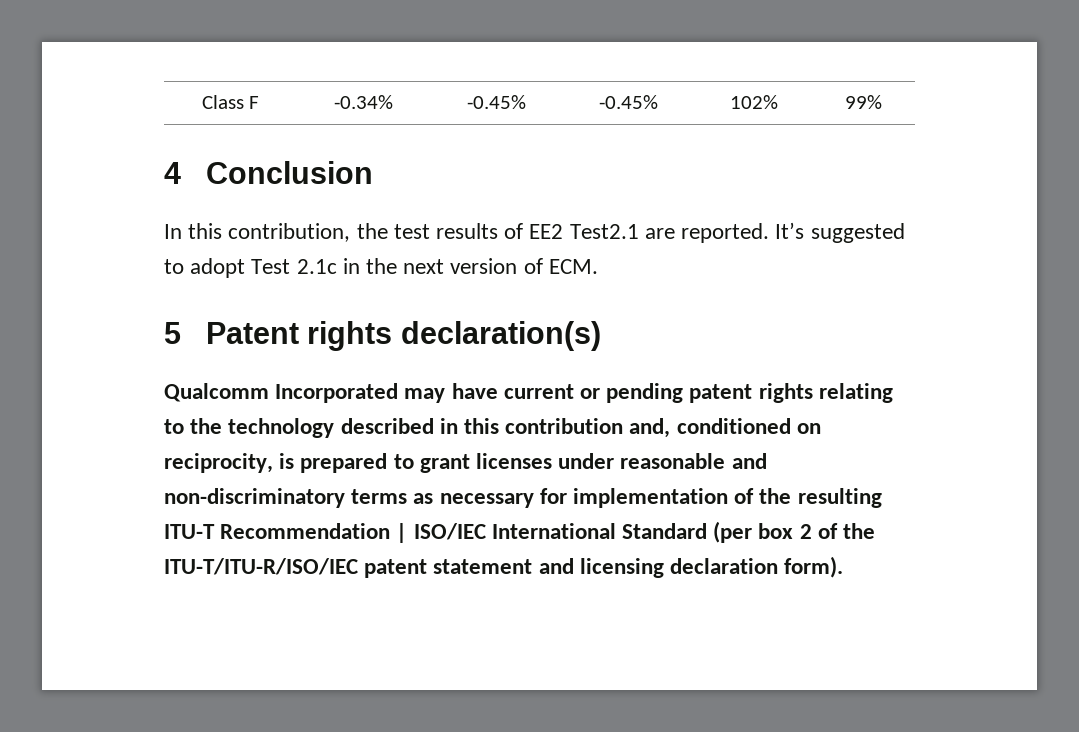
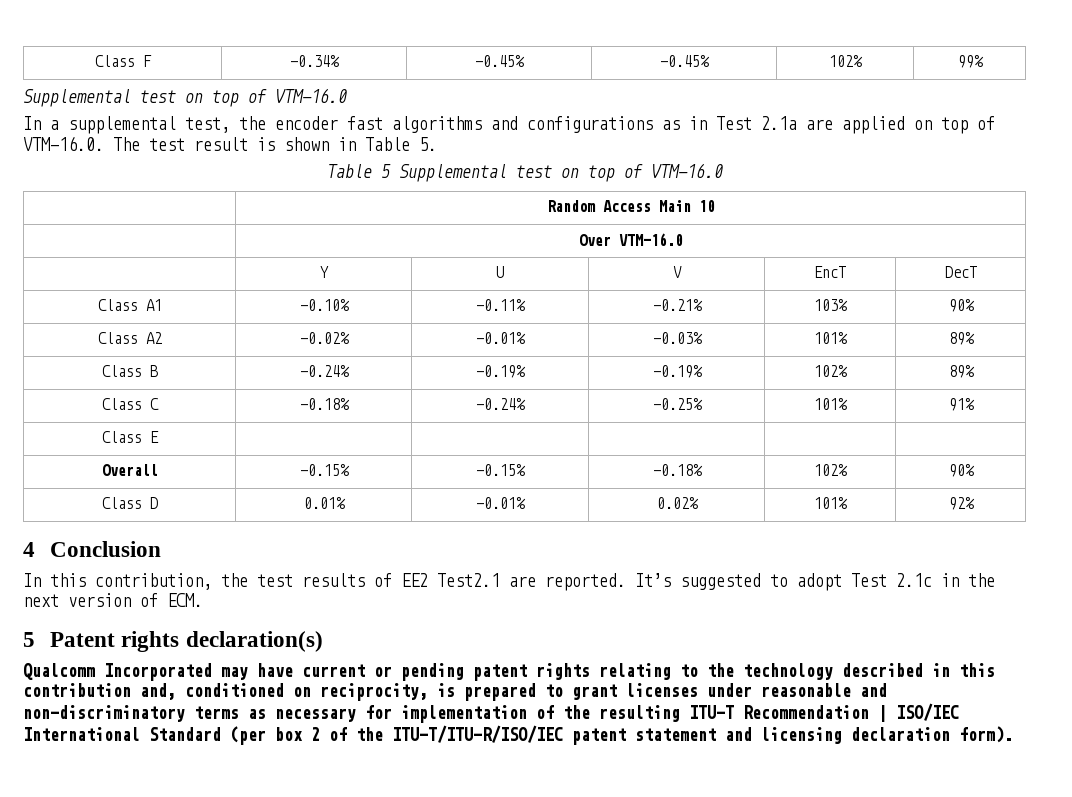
  Class F | -0.34% | -0.45% | -0.45% | 102% | 99%
+ Supplemental test on top of VTM-16.0
+ In a supplemental test, the encoder fast algorithms and configurations as in Test 2.1a are applied on top of VTM-16.0. The test result is shown in Table 5.
+ Table 5 Supplemental test on top of VTM-16.0
+ | Random Access Main 10
+ | Over VTM-16.0
+ | Y | U | V | EncT | DecT
+ Class A1 | -0.10% | -0.11% | -0.21% | 103% | 90%
+ Class A2 | -0.02% | -0.01% | -0.03% | 101% | 89%
+ Class B | -0.24% | -0.19% | -0.19% | 102% | 89%
+ Class C | -0.18% | -0.24% | -0.25% | 101% | 91%
+ Class E | | | | |
+ Overall | -0.15% | -0.15% | -0.18% | 102% | 90%
+ Class D | 0.01% | -0.01% | 0.02% | 101% | 92%

